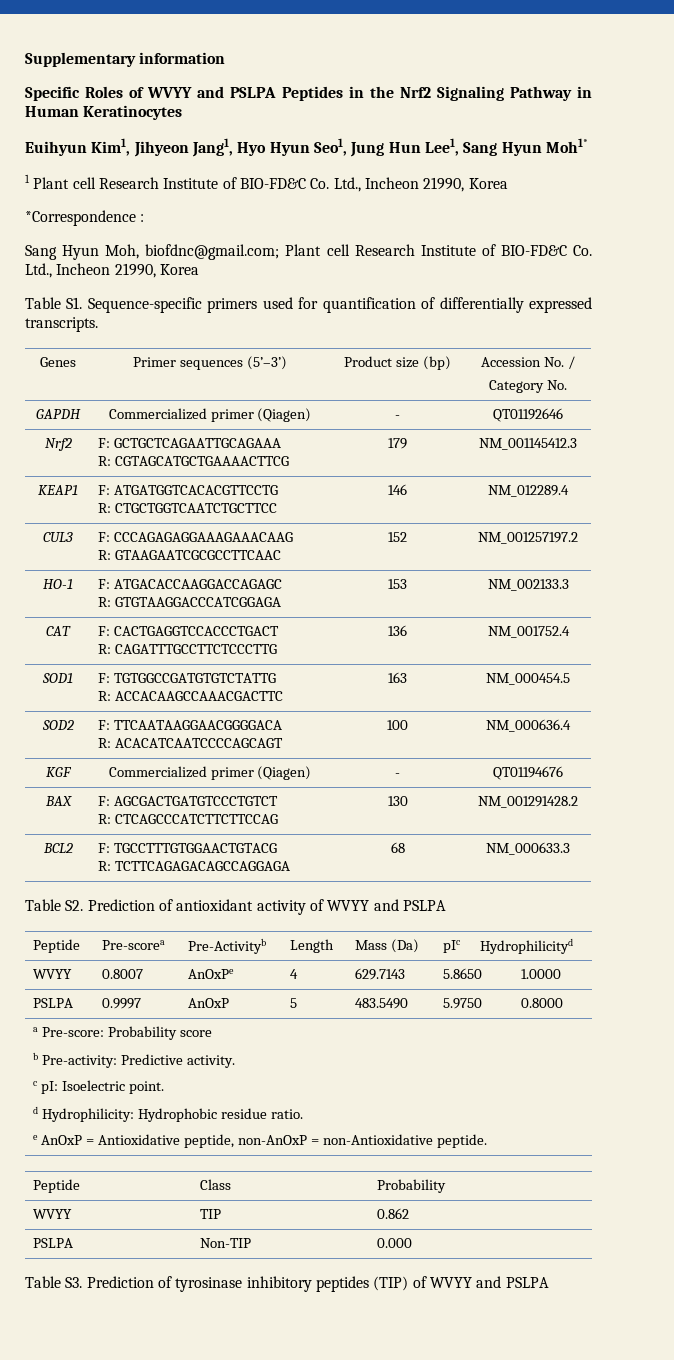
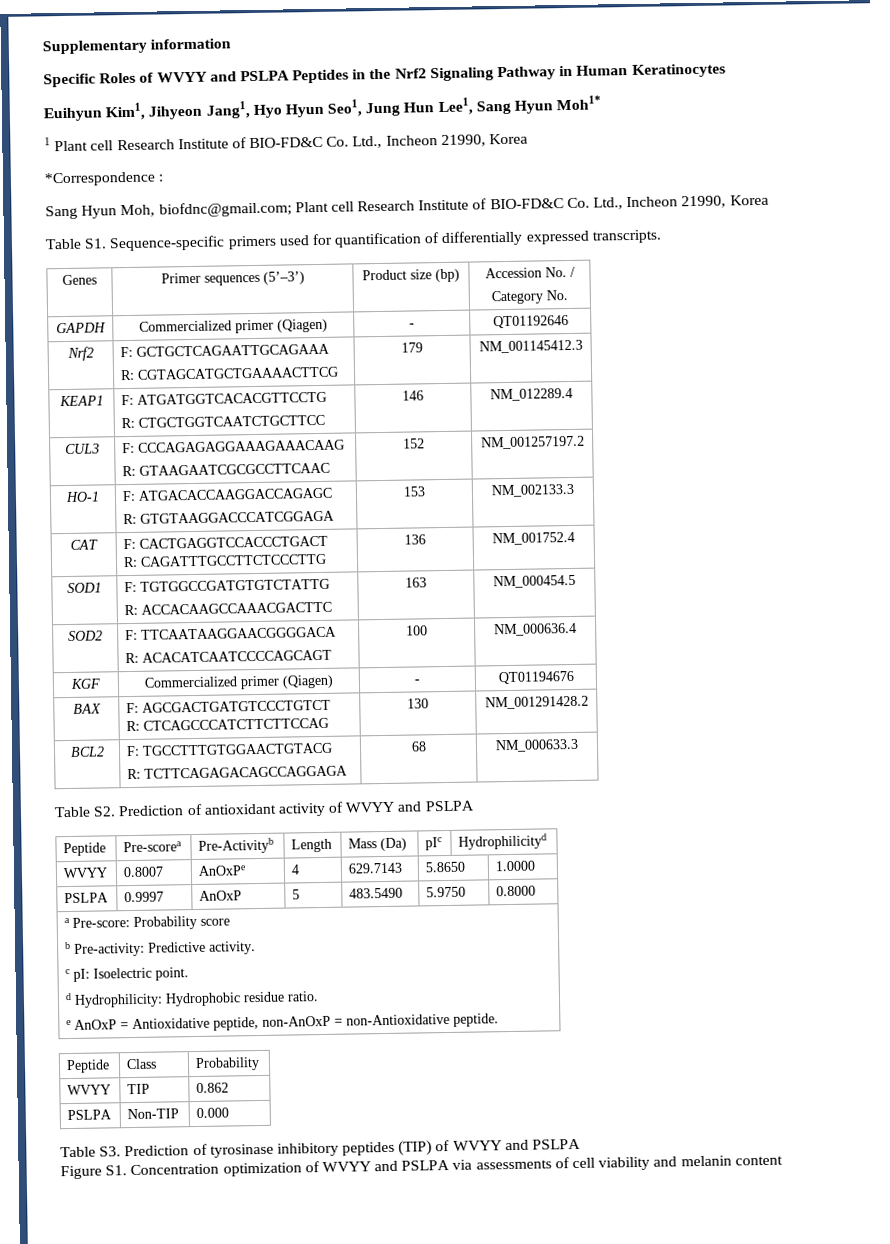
+ Figure S1. Concentration optimization of WVYY and PSLPA via assessments of cell viability and melanin content

